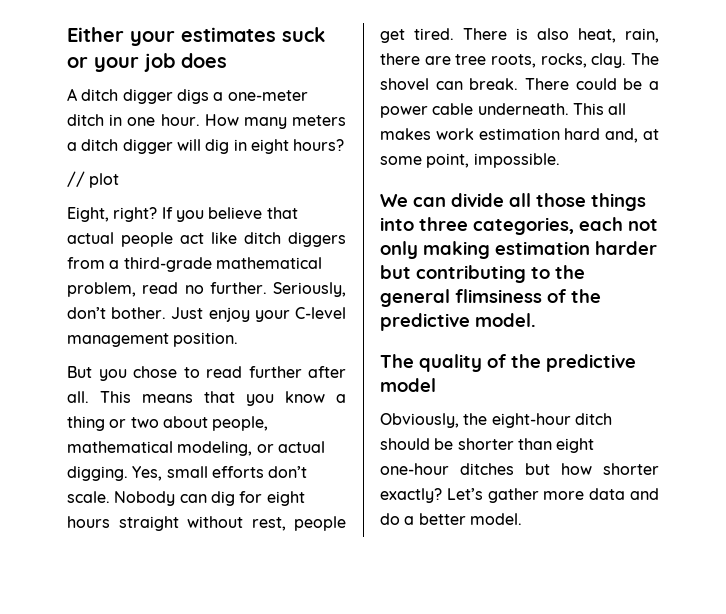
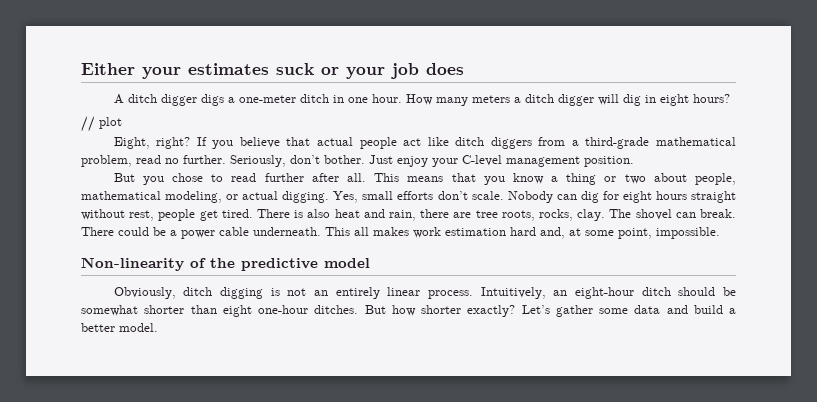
- There is also heat, rain, there are tree roots, rocks, clay.
+ There is also heat and rain, there are tree roots, rocks, clay.
- We can divide all those things into three categories, each not only making estimation harder but contributing to the general flimsiness of the predictive model.
- The quality of the predictive model
+ Non-linearity of the predictive model
- Obviously, the eight-hour ditch should be shorter than eight one-hour ditches but how shorter exactly?
+ Obviously, ditch digging is not an entirely linear process. Intuitively, an eight-hour ditch should be somewhat shorter than eight one-hour ditches. But how shorter exactly?
- Let’s gather more data and do a better model.
+ Let’s gather some data and build a better model.

